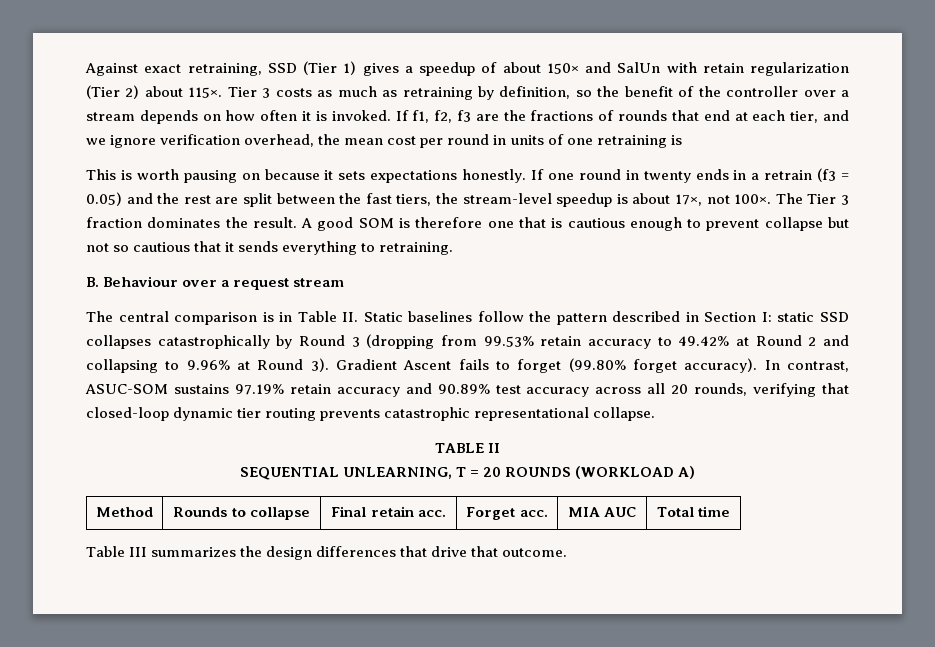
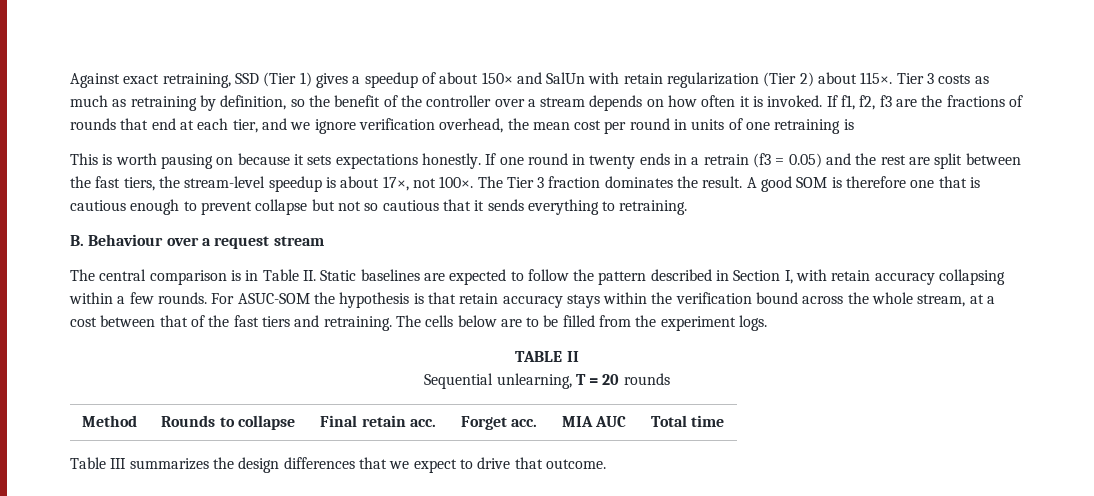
- The central comparison is in Table II. Static baselines follow the pattern described in Section I: static SSD collapses catastrophically by Round 3 (dropping from 99.53% retain accuracy to 49.42% at Round 2 and collapsing to 9.96% at Round 3). Gradient Ascent fails to forget (99.80% forget accuracy). In contrast, ASUC-SOM sustains 97.19% retain accuracy and 90.89% test accuracy across all 20 rounds, verifying that closed-loop dynamic tier routing prevents catastrophic representational collapse.
+ The central comparison is in Table II. Static baselines are expected to follow the pattern described in Section I, with retain accuracy collapsing within a few rounds. For ASUC-SOM the hypothesis is that retain accuracy stays within the verification bound across the whole stream, at a cost between that of the fast tiers and retraining. The cells below are to be filled from the experiment logs.
- SEQUENTIAL UNLEARNING, T = 20 ROUNDS (WORKLOAD A)
+ Sequential unlearning, T = 20 rounds
- Table III summarizes the design differences that drive that outcome.
+ Table III summarizes the design differences that we expect to drive that outcome.

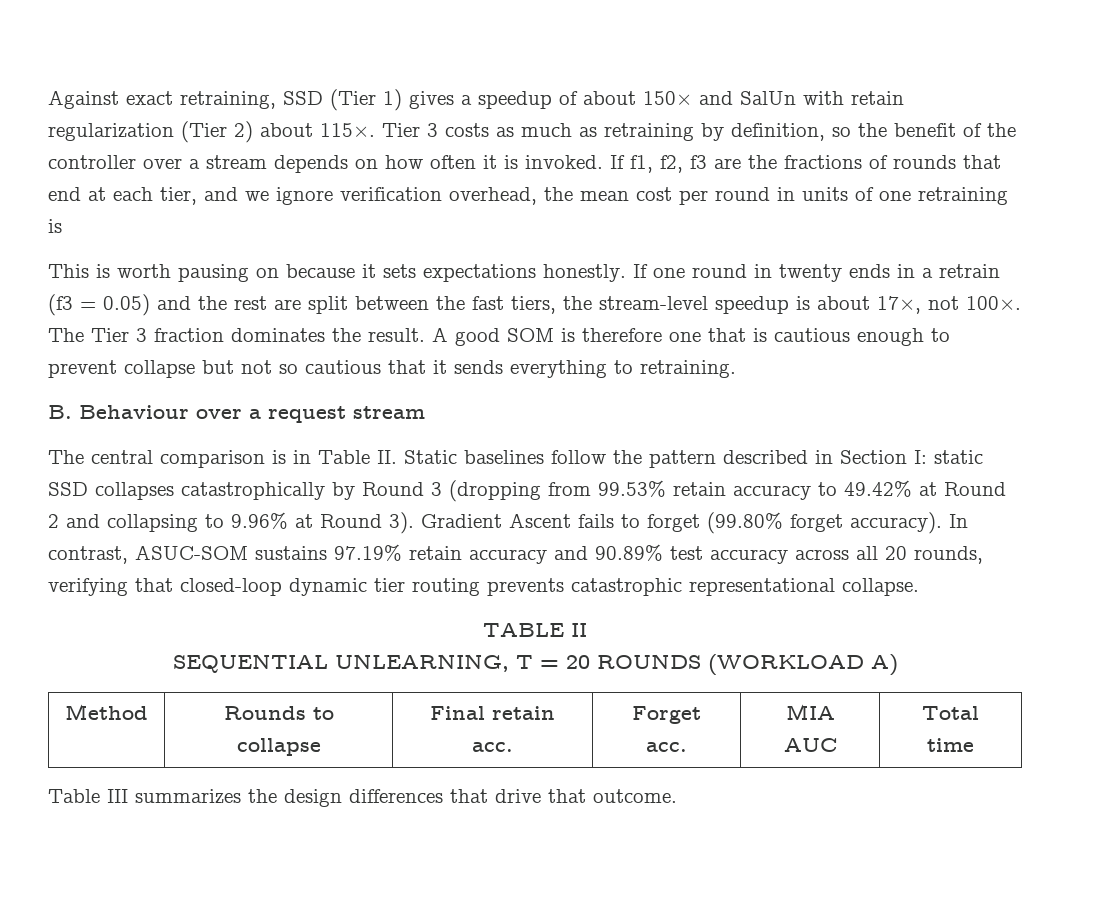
- The central comparison is in Table II. Static baselines are expected to follow the pattern described in Section I, with retain accuracy collapsing within a few rounds. For ASUC-SOM the hypothesis is that retain accuracy stays within the verification bound across the whole stream, at a cost between that of the fast tiers and retraining. The cells below are to be filled from the experiment logs.
+ The central comparison is in Table II. Static baselines follow the pattern described in Section I: static SSD collapses catastrophically by Round 3 (dropping from 99.53% retain accuracy to 49.42% at Round 2 and collapsing to 9.96% at Round 3). Gradient Ascent fails to forget (99.80% forget accuracy). In contrast, ASUC-SOM sustains 97.19% retain accuracy and 90.89% test accuracy across all 20 rounds, verifying that closed-loop dynamic tier routing prevents catastrophic representational collapse.
- Sequential unlearning, T = 20 rounds
+ SEQUENTIAL UNLEARNING, T = 20 ROUNDS (WORKLOAD A)
- Table III summarizes the design differences that we expect to drive that outcome.
+ Table III summarizes the design differences that drive that outcome.

